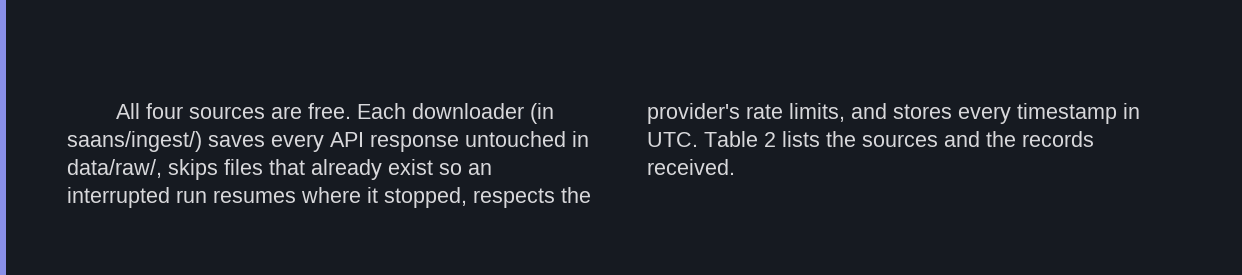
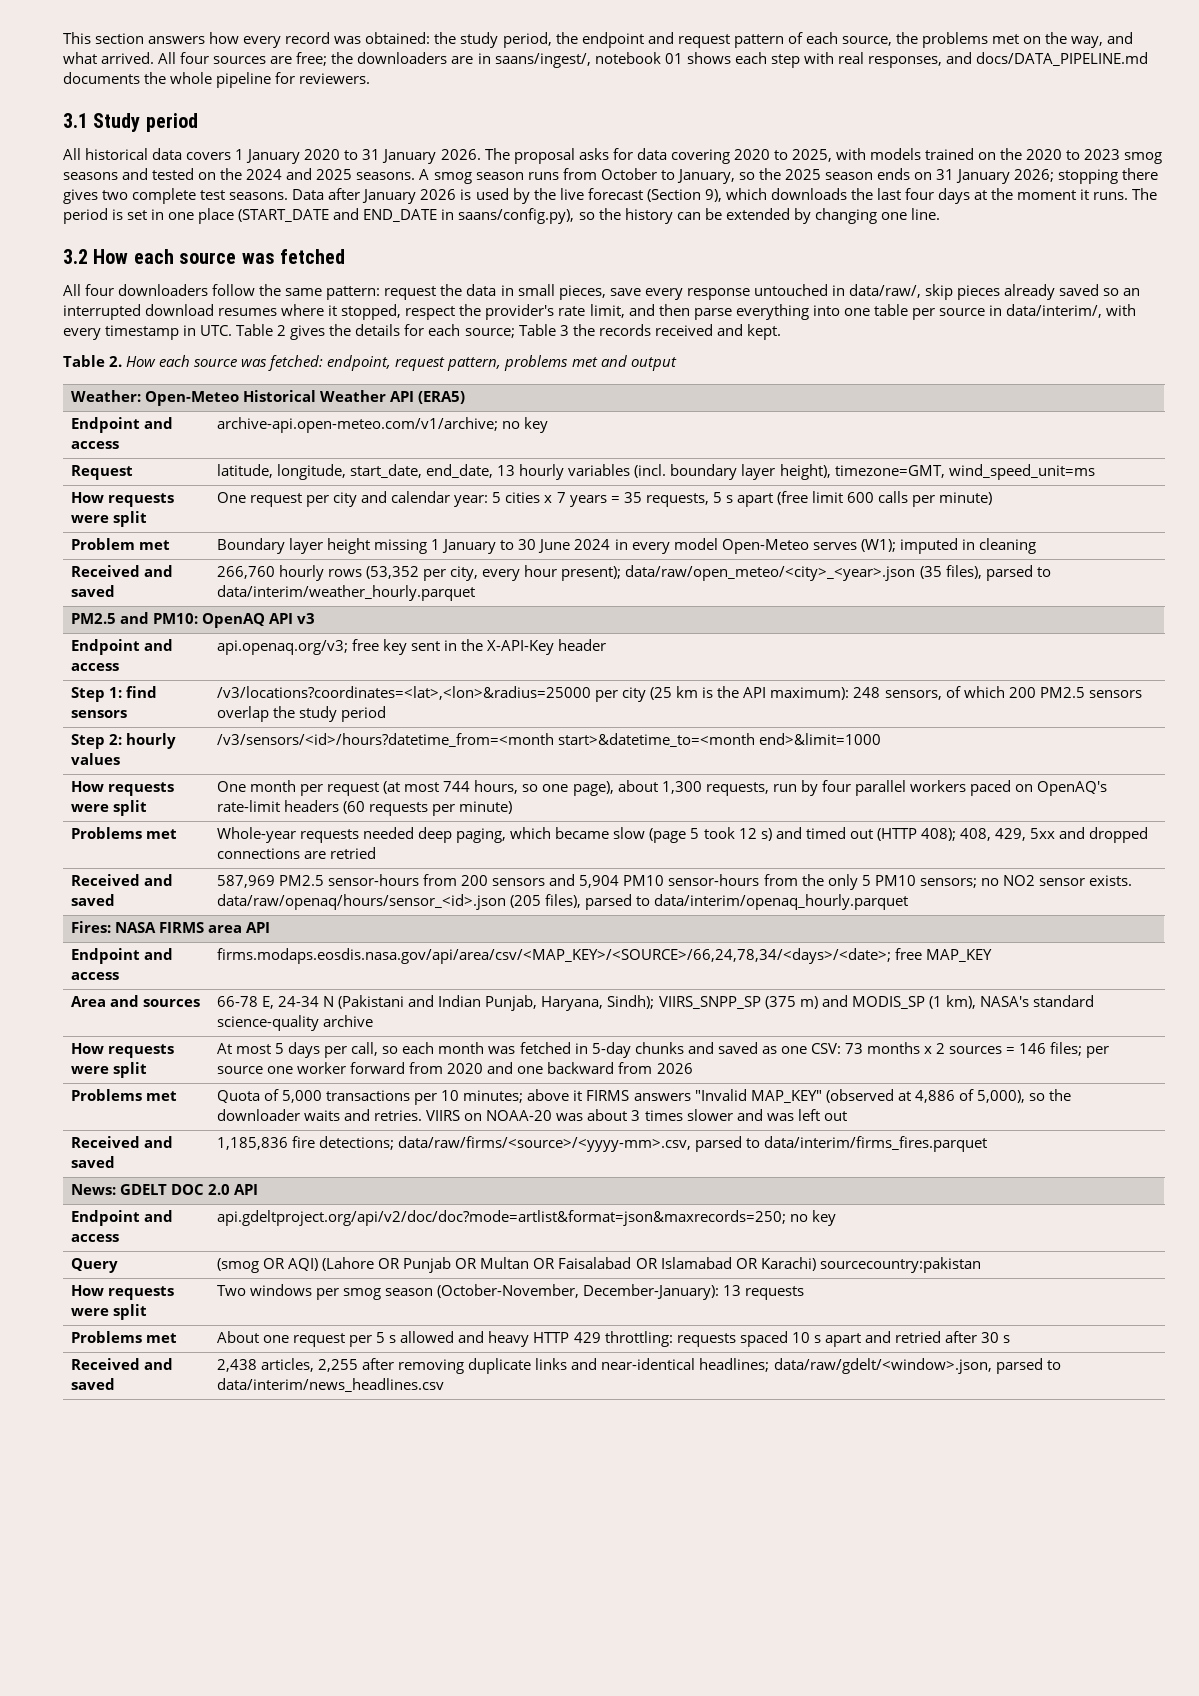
- All four sources are free. Each downloader (in saans/ingest/) saves every API response untouched in data/raw/, skips files that already exist so an interrupted run resumes where it stopped, respects the provider's rate limits, and stores every timestamp in UTC. Table 2 lists the sources and the records received.
+ This section answers how every record was obtained: the study period, the endpoint and request pattern of each source, the problems met on the way, and what arrived. All four sources are free; the downloaders are in saans/ingest/, notebook 01 shows each step with real responses, and docs/DATA_PIPELINE.md documents the whole pipeline for reviewers.
+ 3.1 Study period
+ All historical data covers 1 January 2020 to 31 January 2026. The proposal asks for data covering 2020 to 2025, with models trained on the 2020 to 2023 smog seasons and tested on the 2024 and 2025 seasons. A smog season runs from October to January, so the 2025 season ends on 31 January 2026; stopping there gives two complete test seasons. Data after January 2026 is used by the live forecast (Section 9), which downloads the last four days at the moment it runs. The period is set in one place (START_DATE and END_DATE in saans/config.py), so the history can be extended by changing one line.
+ 3.2 How each source was fetched
+ All four downloaders follow the same pattern: request the data in small pieces, save every response untouched in data/raw/, skip pieces already saved so an interrupted download resumes where it stopped, respect the provider's rate limit, and then parse everything into one table per source in data/interim/, with every timestamp in UTC. Table 2 gives the details for each source; Table 3 the records received and kept.
+ Table 2. How each source was fetched: endpoint, request pattern, problems met and output
+ Weather: Open-Meteo Historical Weather API (ERA5)
+ Endpoint and access | archive-api.open-meteo.com/v1/archive; no key
+ Request | latitude, longitude, start_date, end_date, 13 hourly variables (incl. boundary layer height), timezone=GMT, wind_speed_unit=ms
+ How requests were split | One request per city and calendar year: 5 cities x 7 years = 35 requests, 5 s apart (free limit 600 calls per minute)
+ Problem met | Boundary layer height missing 1 January to 30 June 2024 in every model Open-Meteo serves (W1); imputed in cleaning
+ Received and saved | 266,760 hourly rows (53,352 per city, every hour present); data/raw/open_meteo/<city>_<year>.json (35 files), parsed to data/interim/weather_hourly.parquet
+ PM2.5 and PM10: OpenAQ API v3
+ Endpoint and access | api.openaq.org/v3; free key sent in the X-API-Key header
+ Step 1: find sensors | /v3/locations?coordinates=<lat>,<lon>&radius=25000 per city (25 km is the API maximum): 248 sensors, of which 200 PM2.5 sensors overlap the study period
+ Step 2: hourly values | /v3/sensors/<id>/hours?datetime_from=<month start>&datetime_to=<month end>&limit=1000
+ How requests were split | One month per request (at most 744 hours, so one page), about 1,300 requests, run by four parallel workers paced on OpenAQ's rate-limit headers (60 requests per minute)
+ Problems met | Whole-year requests needed deep paging, which became slow (page 5 took 12 s) and timed out (HTTP 408); 408, 429, 5xx and dropped connections are retried
+ Received and saved | 587,969 PM2.5 sensor-hours from 200 sensors and 5,904 PM10 sensor-hours from the only 5 PM10 sensors; no NO2 sensor exists. data/raw/openaq/hours/sensor_<id>.json (205 files), parsed to data/interim/openaq_hourly.parquet
+ Fires: NASA FIRMS area API
+ Endpoint and access | firms.modaps.eosdis.nasa.gov/api/area/csv/<MAP_KEY>/<SOURCE>/66,24,78,34/<days>/<date>; free MAP_KEY
+ Area and sources | 66-78 E, 24-34 N (Pakistani and Indian Punjab, Haryana, Sindh); VIIRS_SNPP_SP (375 m) and MODIS_SP (1 km), NASA's standard science-quality archive
+ How requests were split | At most 5 days per call, so each month was fetched in 5-day chunks and saved as one CSV: 73 months x 2 sources = 146 files; per source one worker forward from 2020 and one backward from 2026
+ Problems met | Quota of 5,000 transactions per 10 minutes; above it FIRMS answers "Invalid MAP_KEY" (observed at 4,886 of 5,000), so the downloader waits and retries. VIIRS on NOAA-20 was about 3 times slower and was left out
+ Received and saved | 1,185,836 fire detections; data/raw/firms/<source>/<yyyy-mm>.csv, parsed to data/interim/firms_fires.parquet
+ News: GDELT DOC 2.0 API
+ Endpoint and access | api.gdeltproject.org/api/v2/doc/doc?mode=artlist&format=json&maxrecords=250; no key
+ Query | (smog OR AQI) (Lahore OR Punjab OR Multan OR Faisalabad OR Islamabad OR Karachi) sourcecountry:pakistan
+ How requests were split | Two windows per smog season (October-November, December-January): 13 requests
+ Problems met | About one request per 5 s allowed and heavy HTTP 429 throttling: requests spaced 10 s apart and retried after 30 s
+ Received and saved | 2,438 articles, 2,255 after removing duplicate links and near-identical headlines; data/raw/gdelt/<window>.json, parsed to data/interim/news_headlines.csv

